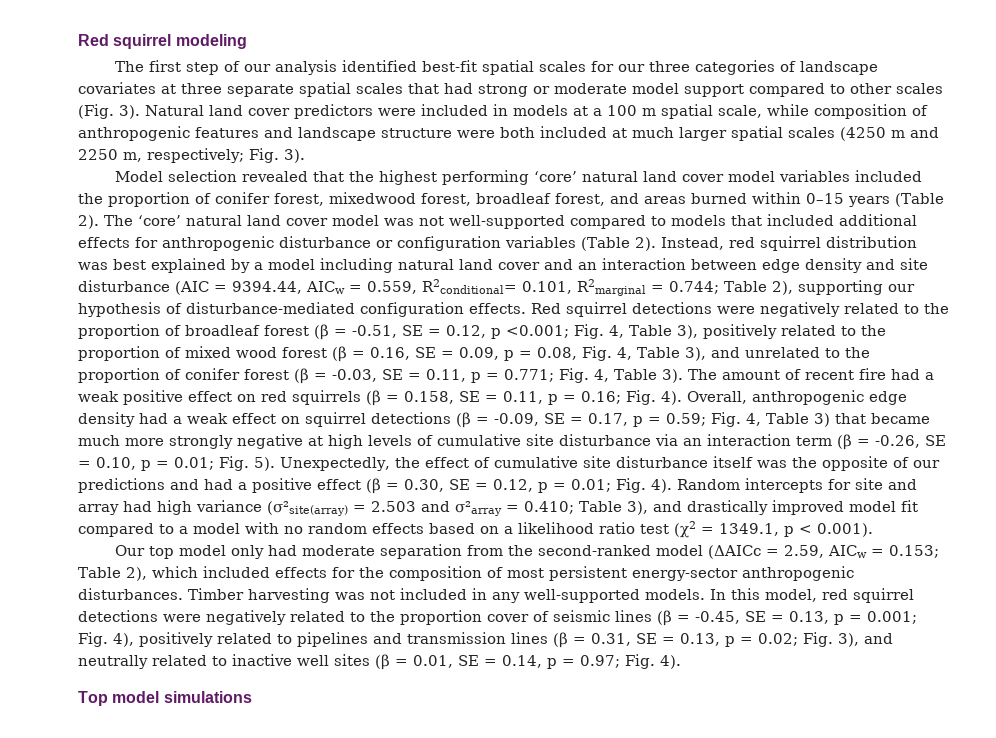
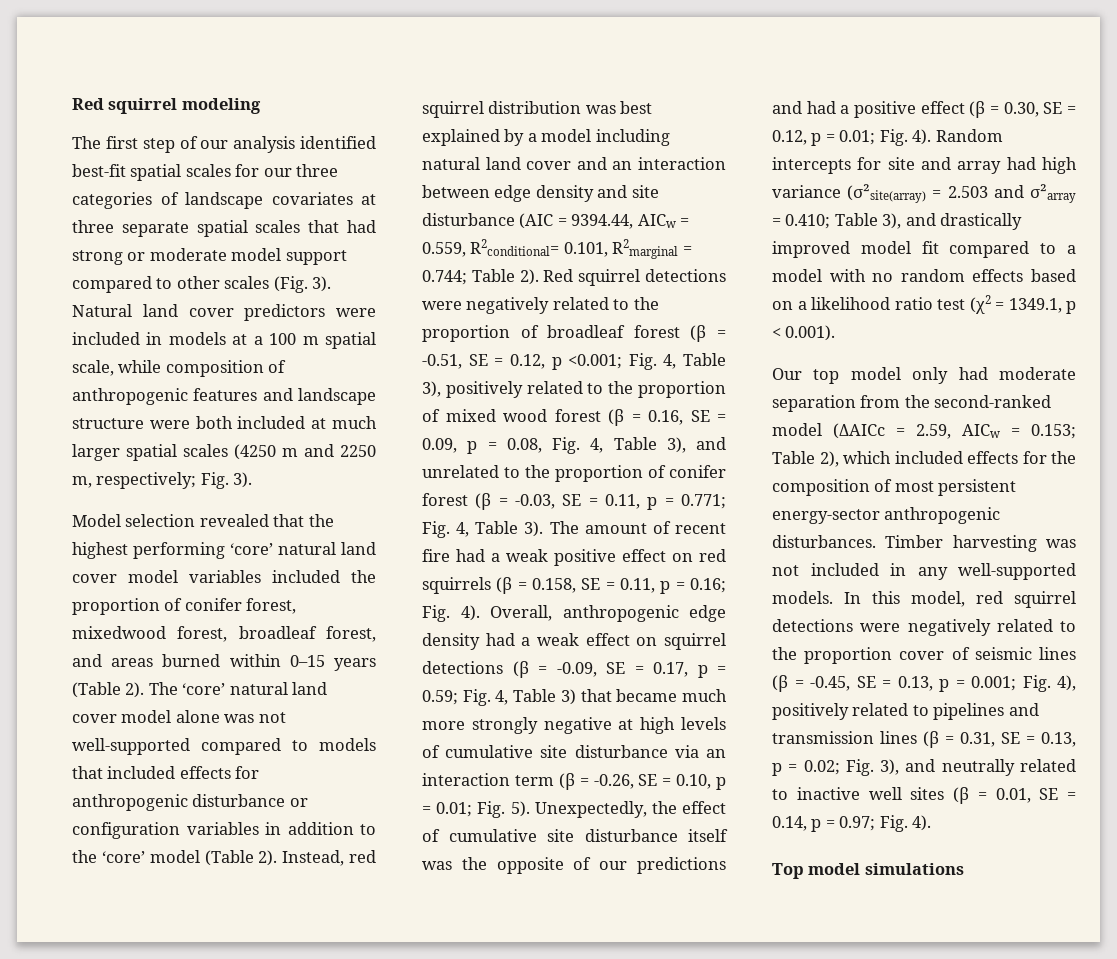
- The ‘core’ natural land cover model was not well-supported compared to models that included additional effects for anthropogenic disturbance or configuration variables (Table 2).
+ The ‘core’ natural land cover model alone was not well-supported compared to models that included effects for anthropogenic disturbance or configuration variables in addition to the ‘core’ model (Table 2).
- Instead, red squirrel distribution was best explained by a model including natural land cover and an interaction between edge density and site disturbance (AIC = 9394.44, AICw = 0.559, R2conditional= 0.101, R2marginal = 0.744; Table 2), supporting our hypothesis of disturbance-mediated configuration effects.
+ Instead, red squirrel distribution was best explained by a model including natural land cover and an interaction between edge density and site disturbance (AIC = 9394.44, AICw = 0.559, R2conditional= 0.101, R2marginal = 0.744; Table 2).

